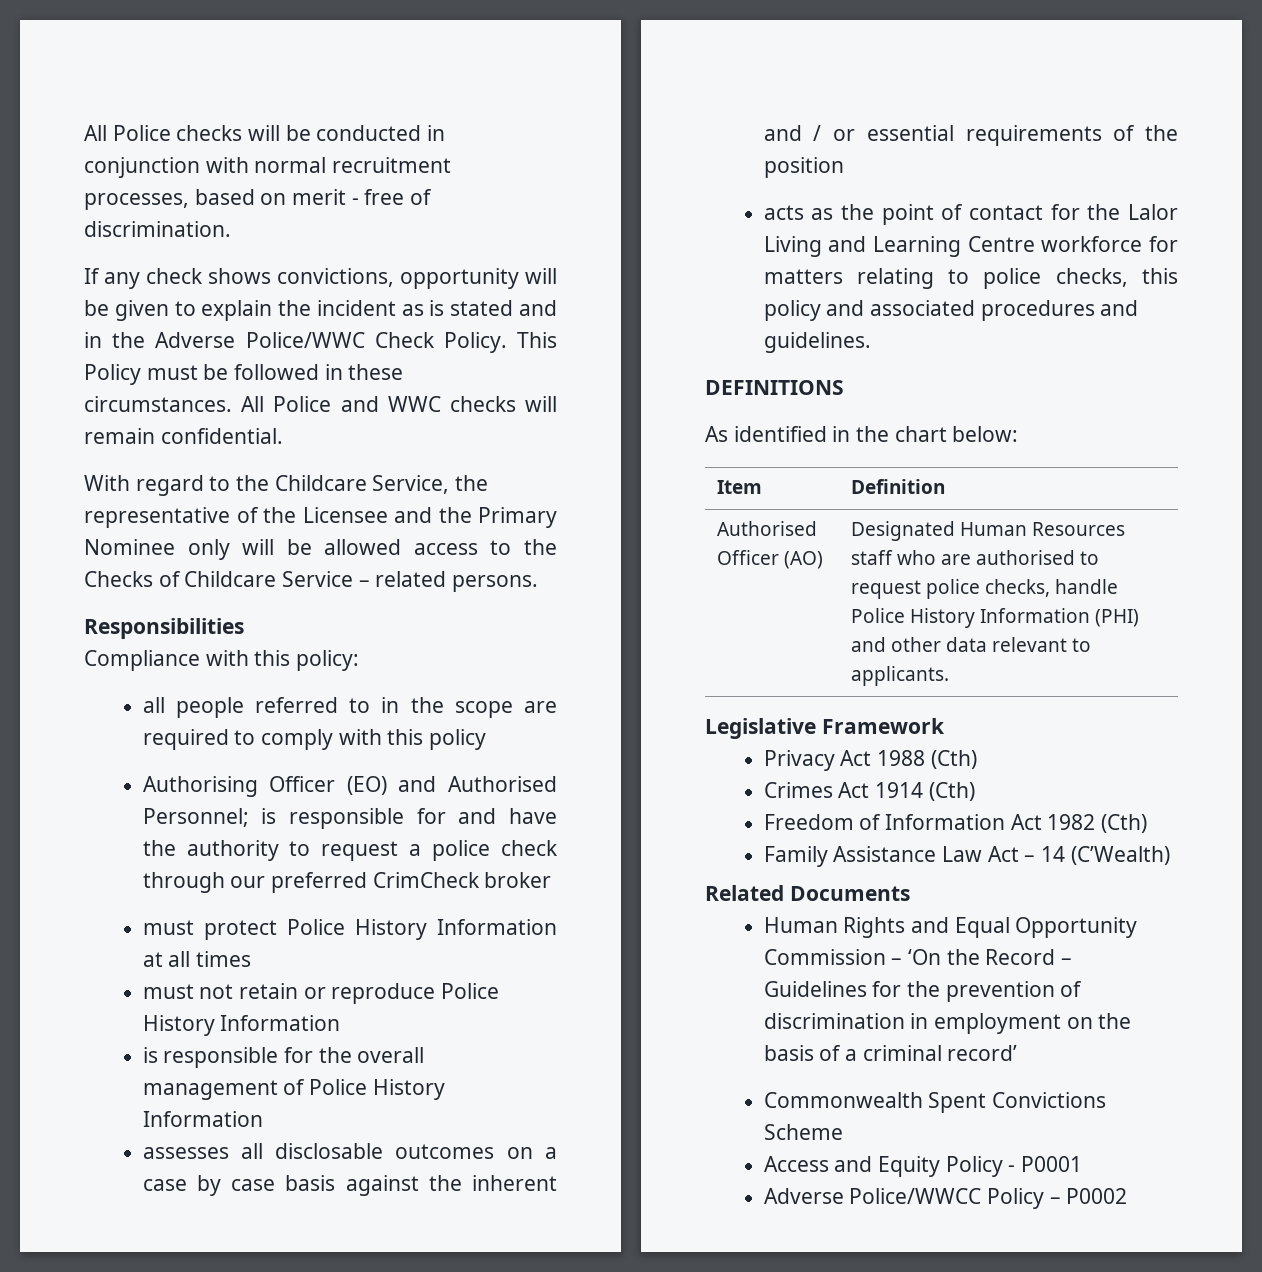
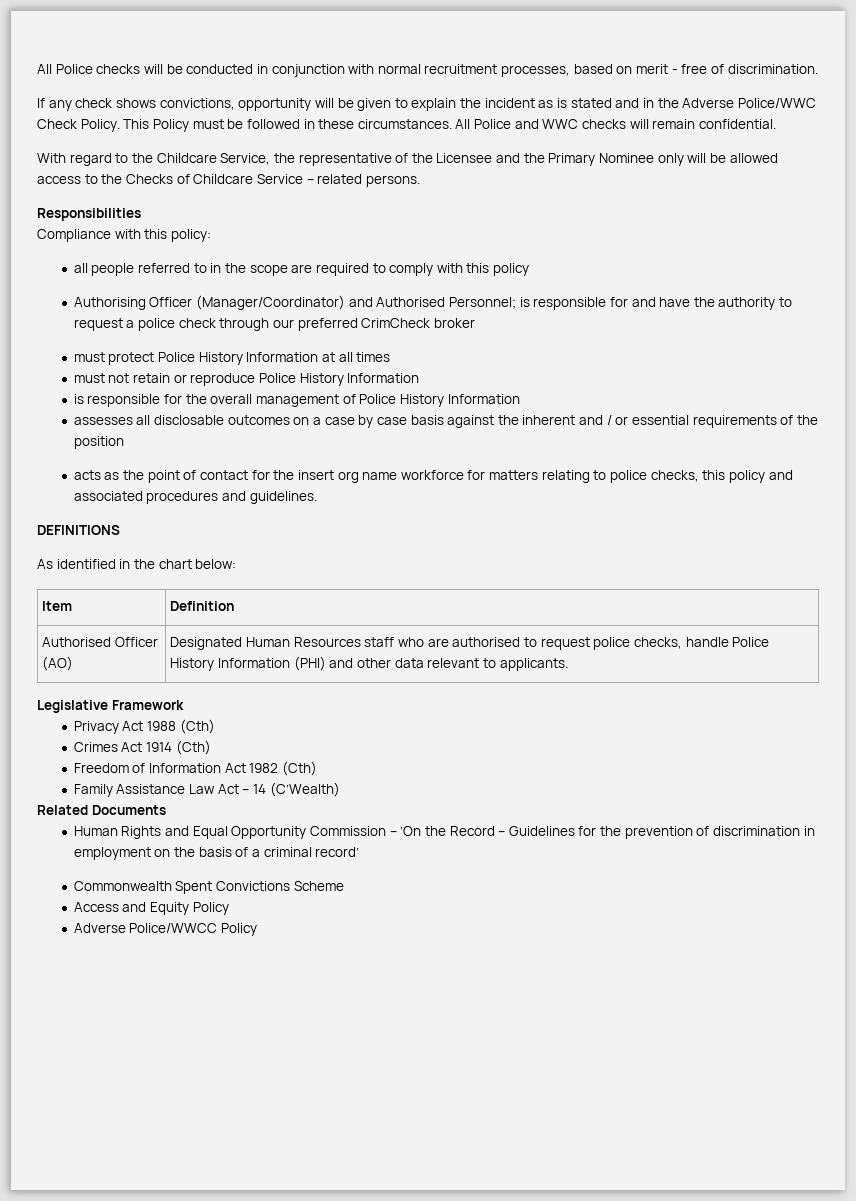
- Authorising Officer (EO) and Authorised Personnel; is responsible for and have the authority to request a police check through our preferred CrimCheck broker
+ Authorising Officer (Manager/Coordinator) and Authorised Personnel; is responsible for and have the authority to request a police check through our preferred CrimCheck broker
- acts as the point of contact for the Lalor Living and Learning Centre workforce for matters relating to police checks, this policy and associated procedures and guidelines.
+ acts as the point of contact for the insert org name workforce for matters relating to police checks, this policy and associated procedures and guidelines.
- Access and Equity Policy - P0001
+ Access and Equity Policy
- Adverse Police/WWCC Policy – P0002
+ Adverse Police/WWCC Policy

